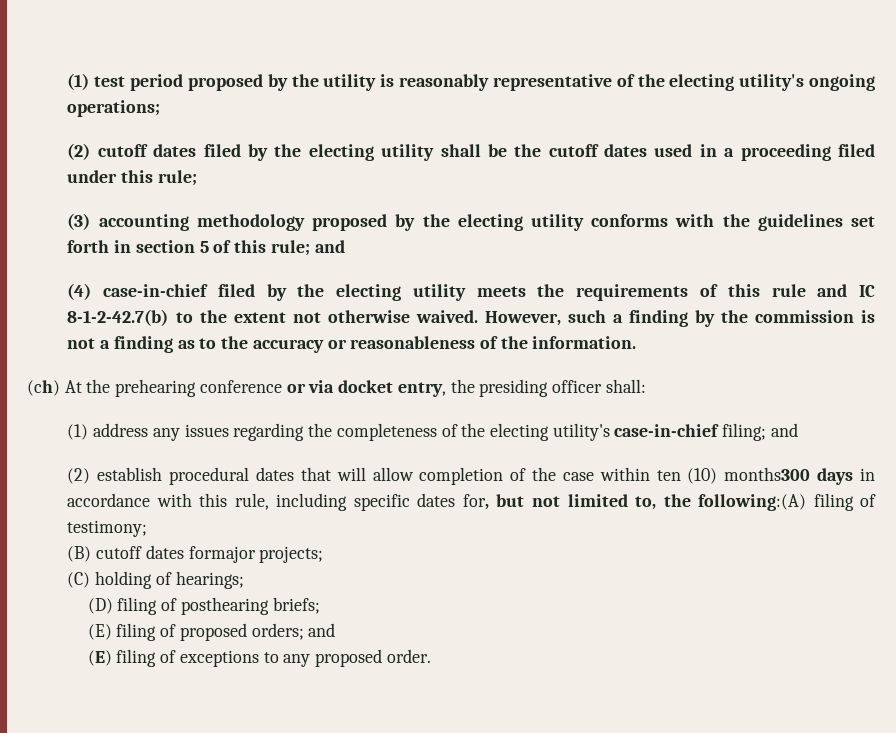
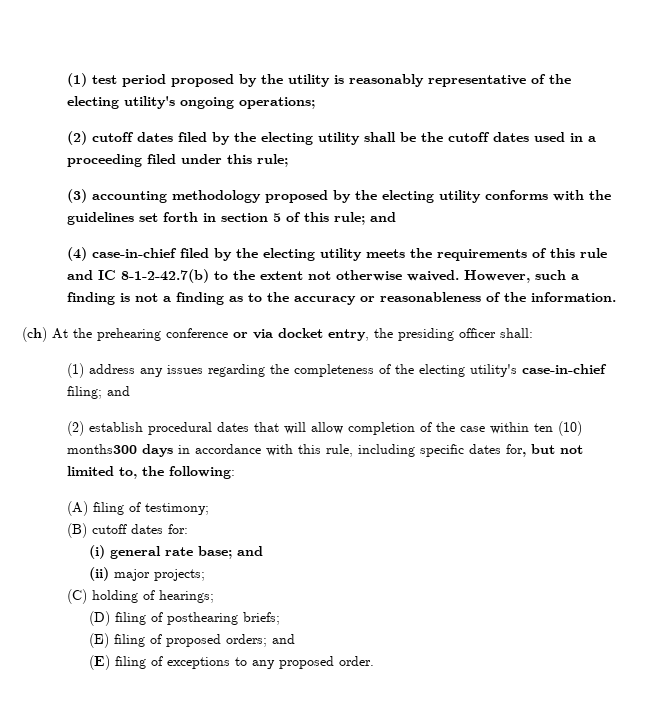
- However, such a finding by the commission is not a finding as to the accuracy or reasonableness of the information.
+ However, such a finding is not a finding as to the accuracy or reasonableness of the information.
- (2) establish procedural dates that will allow completion of the case within ten (10) months300 days in accordance with this rule, including specific dates for, but not limited to, the following:(A) filing of testimony;
+ (2) establish procedural dates that will allow completion of the case within ten (10) months300 days in accordance with this rule, including specific dates for, but not limited to, the following:
+ (A) filing of testimony;
- (B) cutoff dates formajor projects;
+ (B) cutoff dates for:
+ (i) general rate base; and
+ (ii) major projects;

